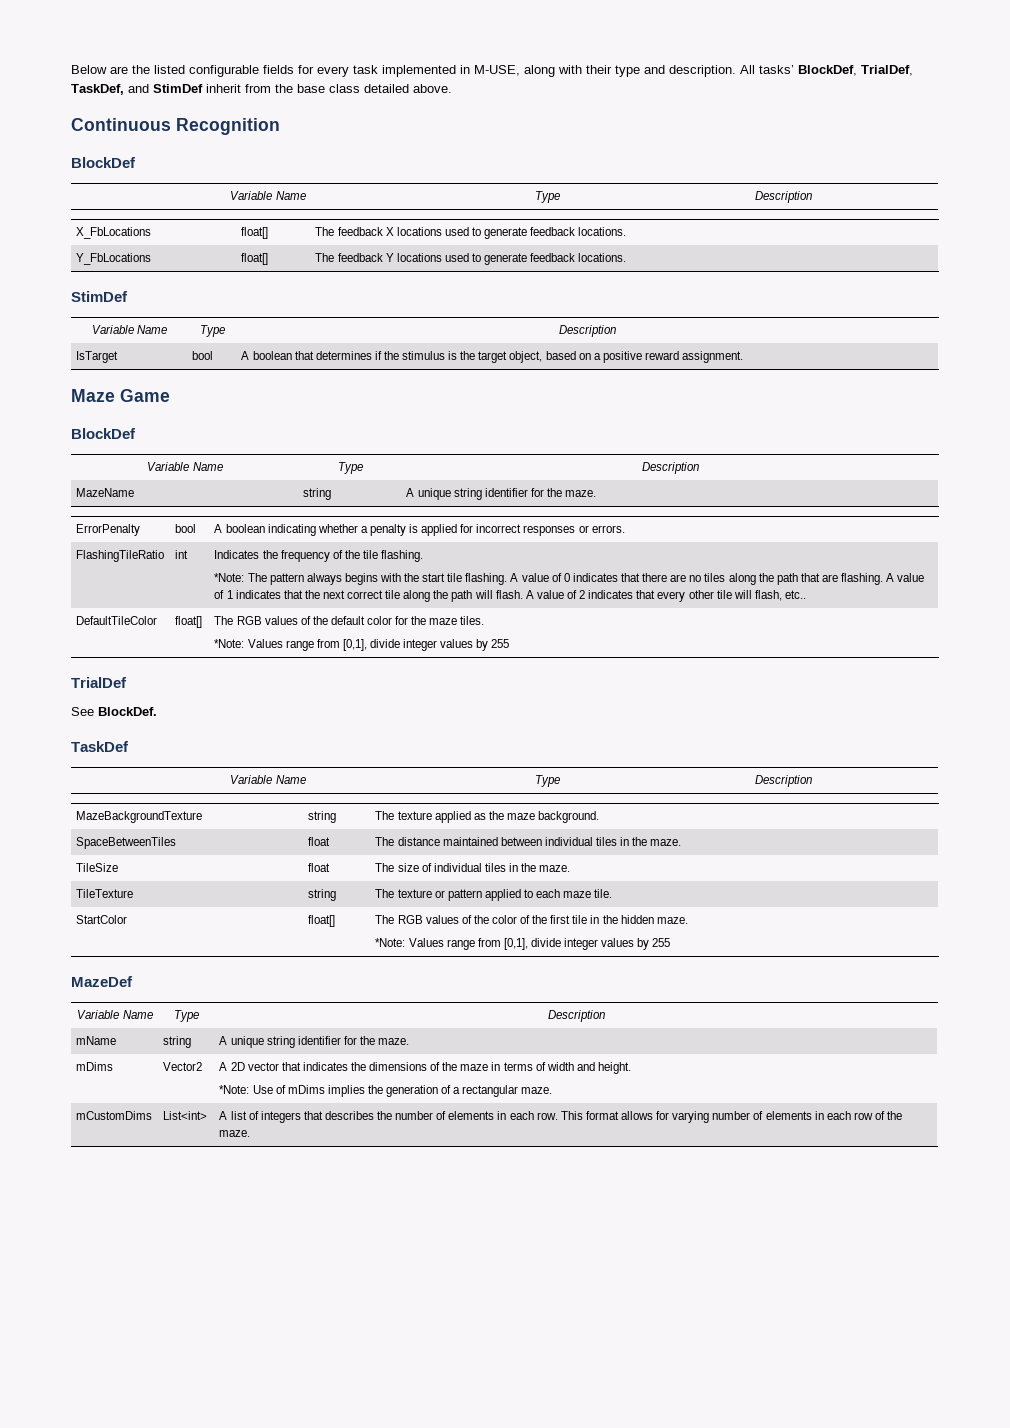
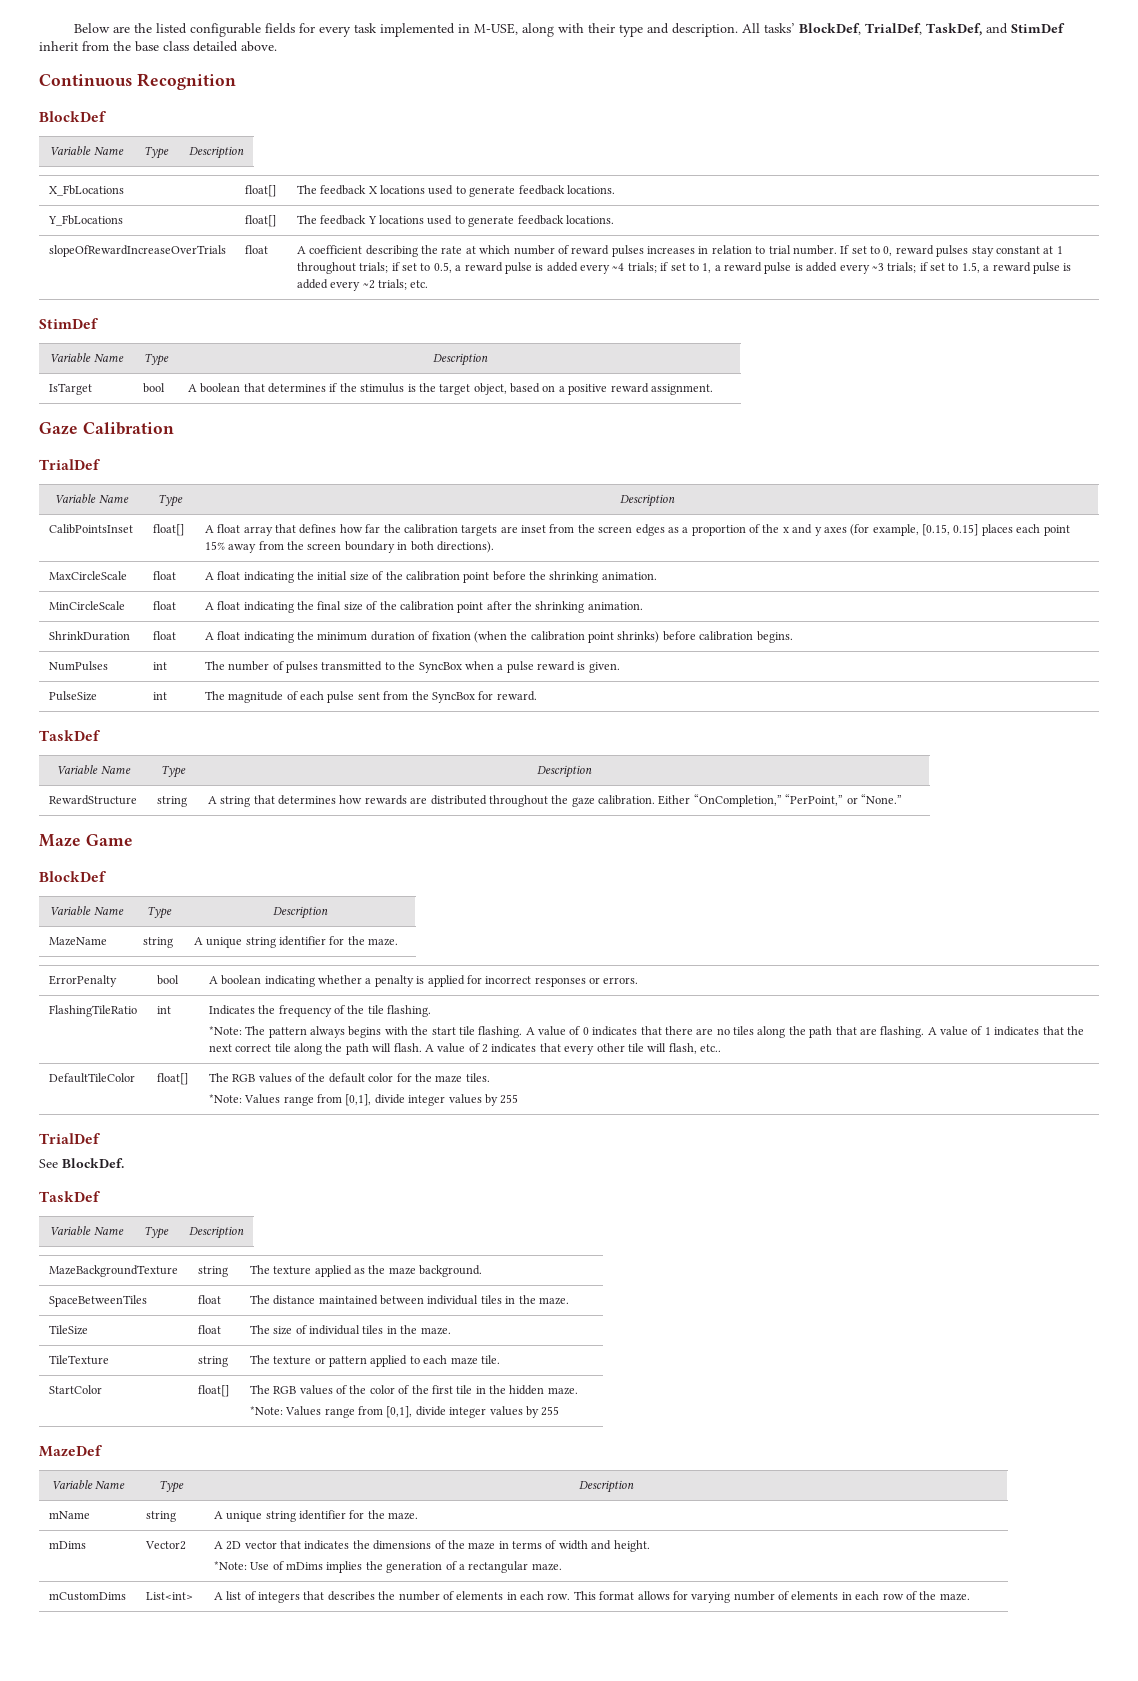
+ slopeOfRewardIncreaseOverTrials | float | A coefficient describing the rate at which number of reward pulses increases in relation to trial number. If set to 0, reward pulses stay constant at 1 throughout trials; if set to 0.5, a reward pulse is added every ~4 trials; if set to 1, a reward pulse is added every ~3 trials; if set to 1.5, a reward pulse is added every ~2 trials; etc.
+ Gaze Calibration
+ TrialDef
+ Variable Name | Type | Description
+ CalibPointsInset | float[] | A float array that defines how far the calibration targets are inset from the screen edges as a proportion of the x and y axes (for example, [0.15, 0.15] places each point 15% away from the screen boundary in both directions).
+ MaxCircleScale | float | A float indicating the initial size of the calibration point before the shrinking animation.
+ MinCircleScale | float | A float indicating the final size of the calibration point after the shrinking animation.
+ ShrinkDuration | float | A float indicating the minimum duration of fixation (when the calibration point shrinks) before calibration begins.
+ NumPulses | int | The number of pulses transmitted to the SyncBox when a pulse reward is given.
+ PulseSize | int | The magnitude of each pulse sent from the SyncBox for reward.
+ TaskDef
+ Variable Name | Type | Description
+ RewardStructure | string | A string that determines how rewards are distributed throughout the gaze calibration. Either “OnCompletion,” “PerPoint,” or “None.”

